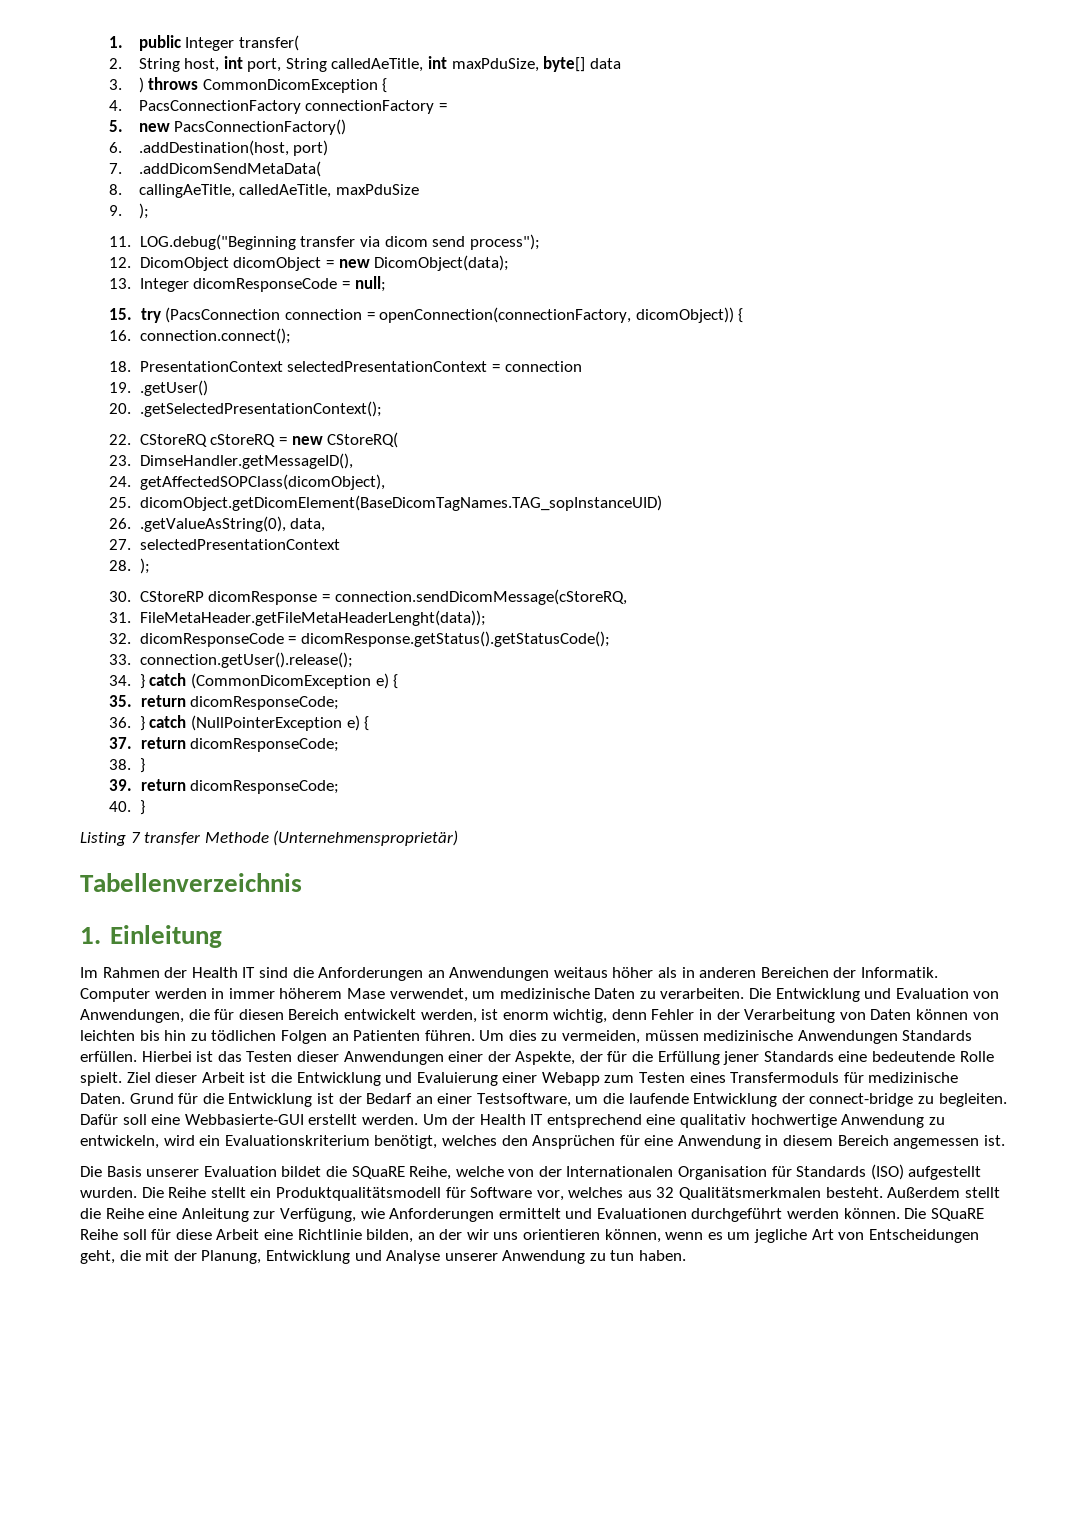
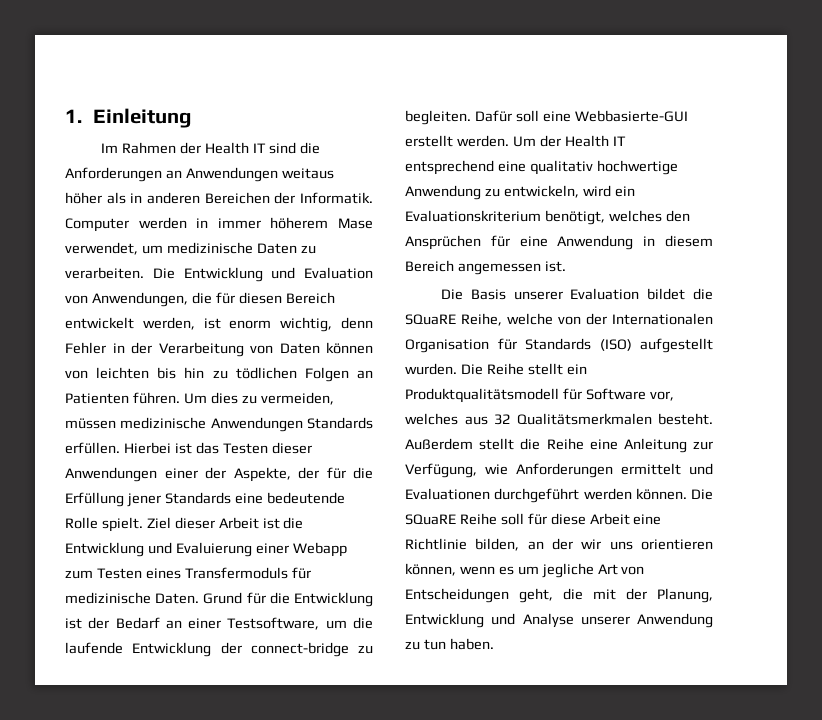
- 1. public Integer transfer(
- 2. String host, int port, String calledAeTitle, int maxPduSize, byte[] data
- 3. ) throws CommonDicomException {
- 4. PacsConnectionFactory connectionFactory =
- 5. new PacsConnectionFactory()
- 6. .addDestination(host, port)
- 7. .addDicomSendMetaData(
- 8. callingAeTitle, calledAeTitle, maxPduSize
- 9. );
- 11. LOG.debug("Beginning transfer via dicom send process");
- 12. DicomObject dicomObject = new DicomObject(data);
- 13. Integer dicomResponseCode = null;
- 15. try (PacsConnection connection = openConnection(connectionFactory, dicomObject)) {
- 16. connection.connect();
- 18. PresentationContext selectedPresentationContext = connection
- 19. .getUser()
- 20. .getSelectedPresentationContext();
- 22. CStoreRQ cStoreRQ = new CStoreRQ(
- 23. DimseHandler.getMessageID(),
- 24. getAffectedSOPClass(dicomObject),
- 25. dicomObject.getDicomElement(BaseDicomTagNames.TAG_sopInstanceUID)
- 26. .getValueAsString(0), data,
- 27. selectedPresentationContext
- 28. );
- 30. CStoreRP dicomResponse = connection.sendDicomMessage(cStoreRQ,
- 31. FileMetaHeader.getFileMetaHeaderLenght(data));
- 32. dicomResponseCode = dicomResponse.getStatus().getStatusCode();
- 33. connection.getUser().release();
- 34. } catch (CommonDicomException e) {
- 35. return dicomResponseCode;
- 36. } catch (NullPointerException e) {
- 37. return dicomResponseCode;
- 38. }
- 39. return dicomResponseCode;
- 40. }
- Listing 7 transfer Methode (Unternehmensproprietär)
- Tabellenverzeichnis

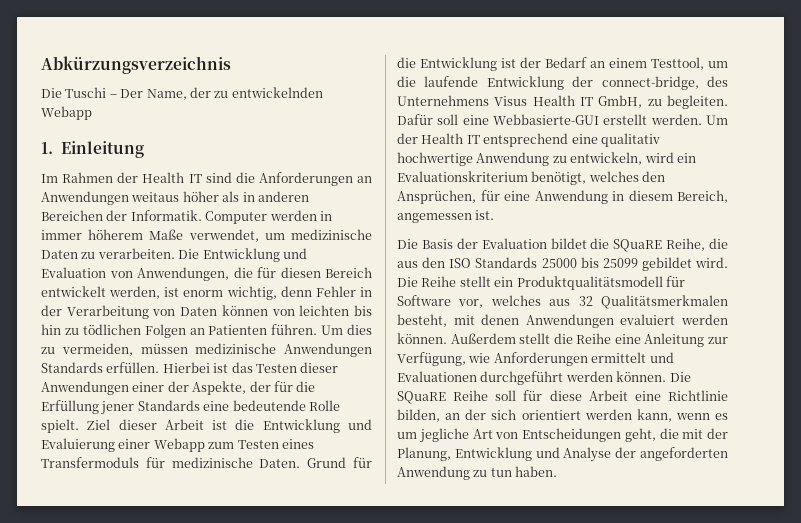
+ Abkürzungsverzeichnis
+ Die Tuschi – Der Name, der zu entwickelnden Webapp
- Computer werden in immer höherem Mase verwendet, um medizinische Daten zu verarbeiten.
+ Computer werden in immer höherem Maße verwendet, um medizinische Daten zu verarbeiten.
- Grund für die Entwicklung ist der Bedarf an einer Testsoftware, um die laufende Entwicklung der connect-bridge zu begleiten.
+ Grund für die Entwicklung ist der Bedarf an einem Testtool, um die laufende Entwicklung der connect-bridge, des Unternehmens Visus Health IT GmbH, zu begleiten.
- Um der Health IT entsprechend eine qualitativ hochwertige Anwendung zu entwickeln, wird ein Evaluationskriterium benötigt, welches den Ansprüchen für eine Anwendung in diesem Bereich angemessen ist.
+ Um der Health IT entsprechend eine qualitativ hochwertige Anwendung zu entwickeln, wird ein Evaluationskriterium benötigt, welches den Ansprüchen, für eine Anwendung in diesem Bereich, angemessen ist.
- Die Basis unserer Evaluation bildet die SQuaRE Reihe, welche von der Internationalen Organisation für Standards (ISO) aufgestellt wurden.
+ Die Basis der Evaluation bildet die SQuaRE Reihe, die aus den ISO Standards 25000 bis 25099 gebildet wird.
- Die Reihe stellt ein Produktqualitätsmodell für Software vor, welches aus 32 Qualitätsmerkmalen besteht.
+ Die Reihe stellt ein Produktqualitätsmodell für Software vor, welches aus 32 Qualitätsmerkmalen besteht, mit denen Anwendungen evaluiert werden können.
- Die SQuaRE Reihe soll für diese Arbeit eine Richtlinie bilden, an der wir uns orientieren können, wenn es um jegliche Art von Entscheidungen geht, die mit der Planung, Entwicklung und Analyse unserer Anwendung zu tun haben.
+ Die SQuaRE Reihe soll für diese Arbeit eine Richtlinie bilden, an der sich orientiert werden kann, wenn es um jegliche Art von Entscheidungen geht, die mit der Planung, Entwicklung und Analyse der angeforderten Anwendung zu tun haben.

